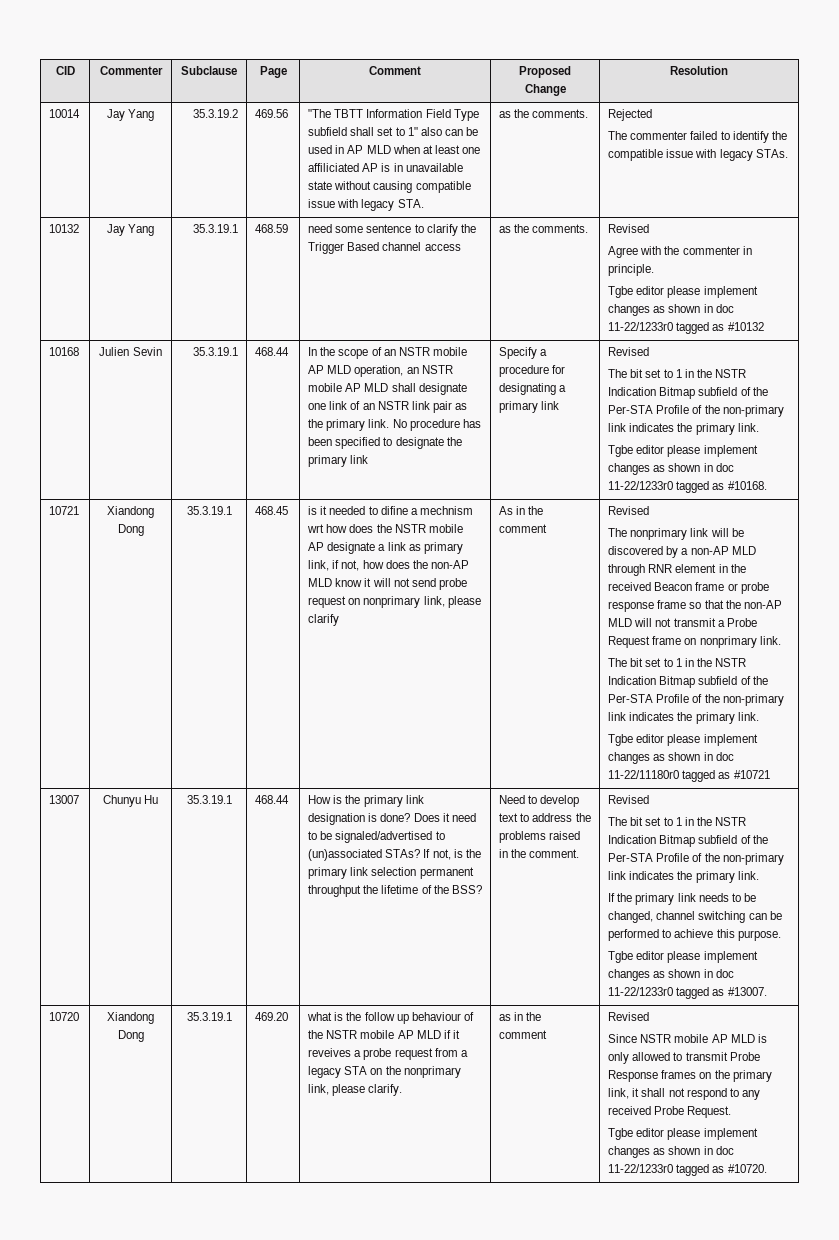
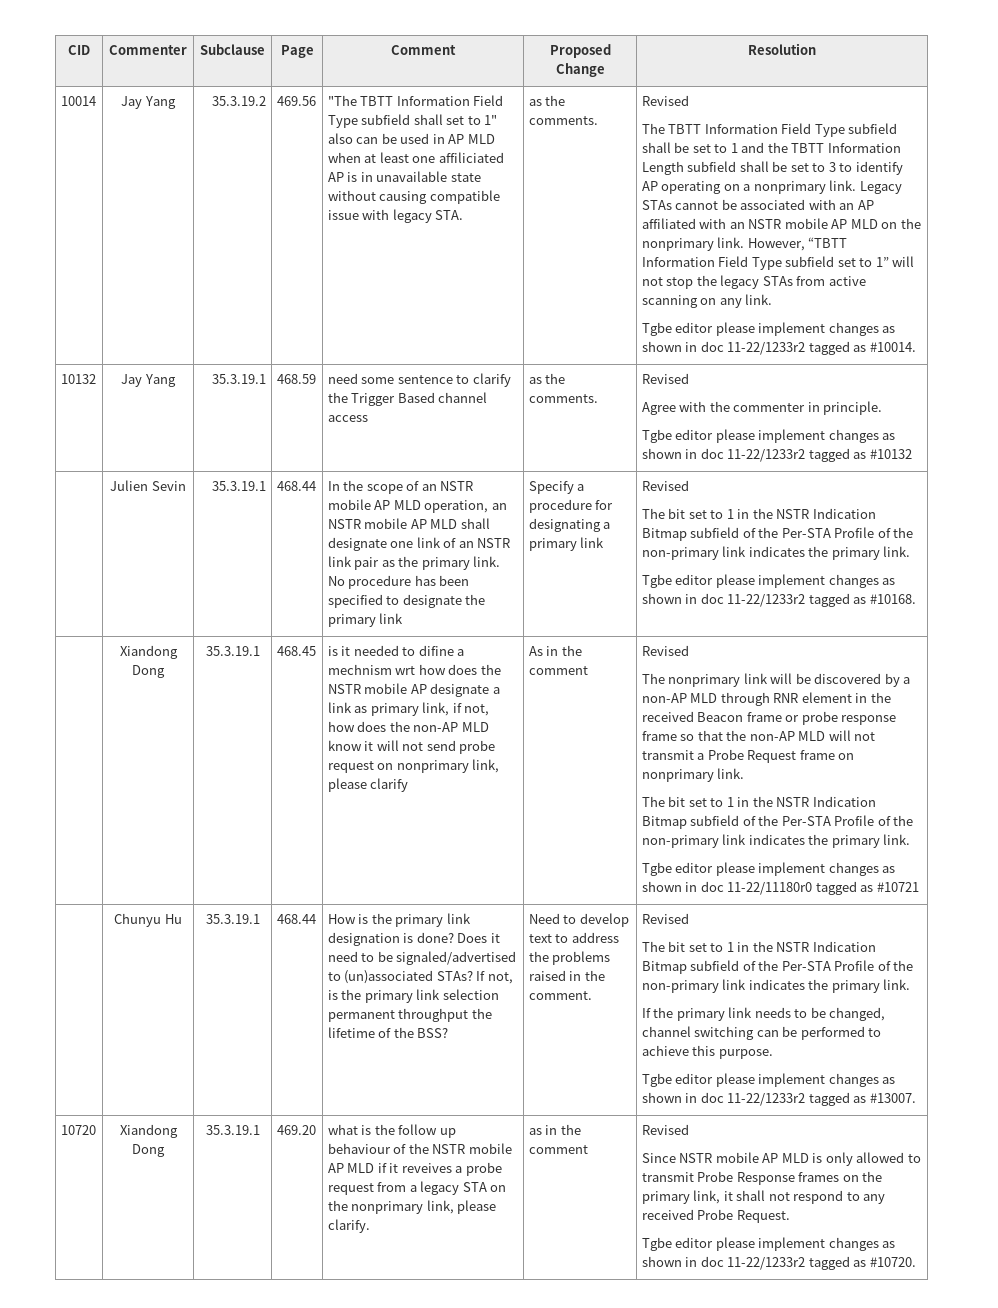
- "The TBTT Information Field Type subfield shall set to 1" also can be used in AP MLD when at least one affiliciated AP is in unavailable state without causing compatible issue with legacy STA. | as the comments. | Rejected
- The commenter failed to identify the compatible issue with legacy STAs.
+ "The TBTT Information Field Type subfield shall set to 1" also can be used in AP MLD when at least one affiliciated AP is in unavailable state without causing compatible issue with legacy STA. | as the comments. | Revised
+ The TBTT Information Field Type subfield shall be set to 1 and the TBTT Information Length subfield shall be set to 3 to identify AP operating on a nonprimary link. Legacy STAs cannot be associated with an AP affiliated with an NSTR mobile AP MLD on the nonprimary link. However, “TBTT Information Field Type subfield set to 1” will not stop the legacy STAs from active scanning on any link.
+ Tgbe editor please implement changes as shown in doc 11-22/1233r2 tagged as #10014.
  10132 | Jay Yang | 35.3.19.1 | 468.59 | need some sentence to clarify the Trigger Based channel access | as the comments. | Revised
  Agree with the commenter in principle.
- Tgbe editor please implement changes as shown in doc 11-22/1233r0 tagged as #10132
+ Tgbe editor please implement changes as shown in doc 11-22/1233r2 tagged as #10132
- 10168
- Tgbe editor please implement changes as shown in doc 11-22/1233r0 tagged as #10168.
+ Tgbe editor please implement changes as shown in doc 11-22/1233r2 tagged as #10168.
- 10721
- 13007
- Tgbe editor please implement changes as shown in doc 11-22/1233r0 tagged as #13007.
+ Tgbe editor please implement changes as shown in doc 11-22/1233r2 tagged as #13007.
- Tgbe editor please implement changes as shown in doc 11-22/1233r0 tagged as #10720.
+ Tgbe editor please implement changes as shown in doc 11-22/1233r2 tagged as #10720.

